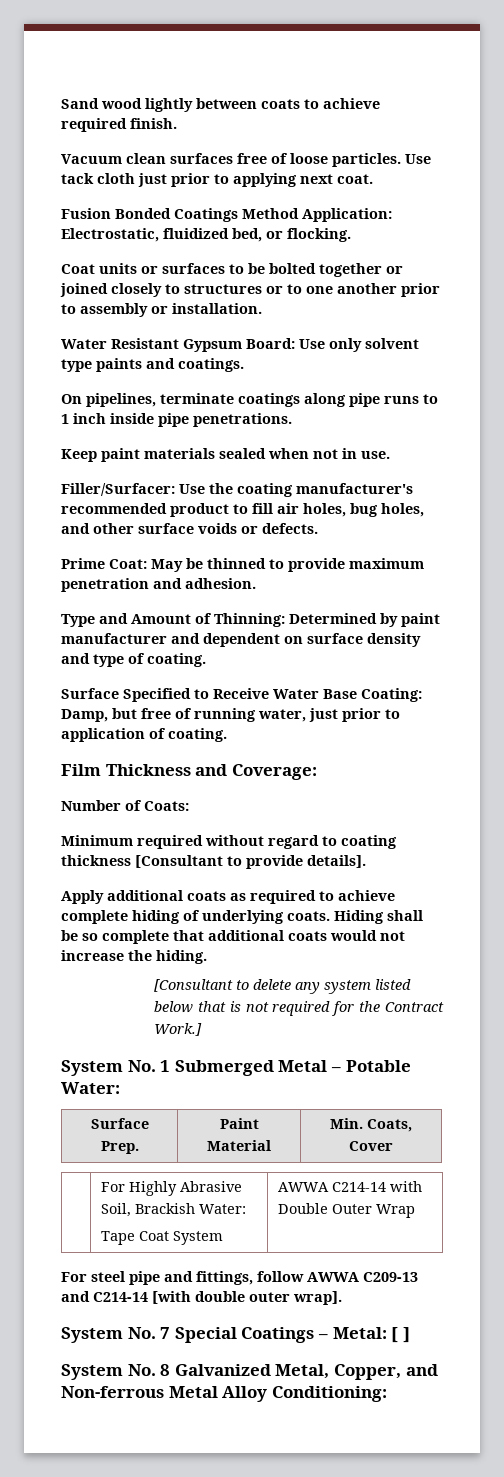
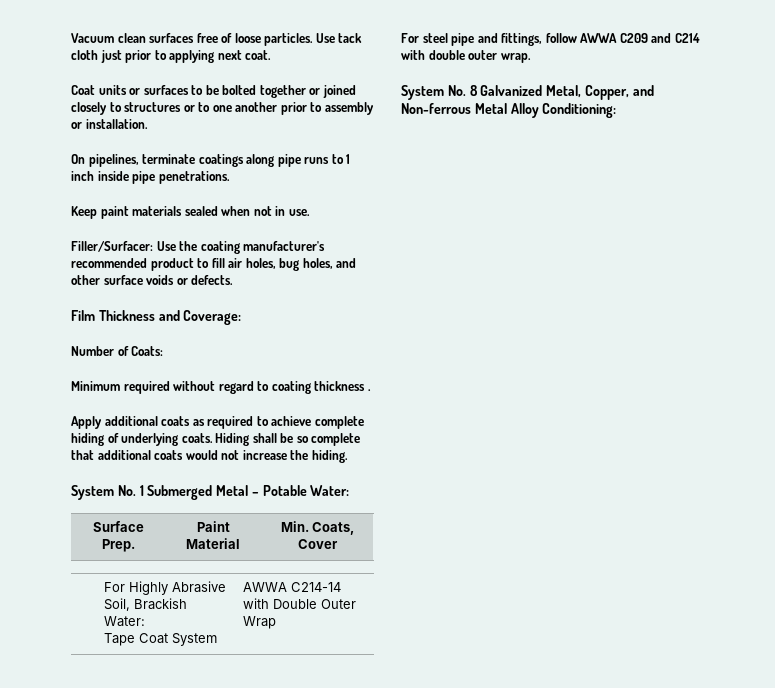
- Sand wood lightly between coats to achieve required finish.
- Fusion Bonded Coatings Method Application: Electrostatic, fluidized bed, or flocking.
- Water Resistant Gypsum Board: Use only solvent type paints and coatings.
- Prime Coat: May be thinned to provide maximum penetration and adhesion.
- Type and Amount of Thinning: Determined by paint manufacturer and dependent on surface density and type of coating.
- Surface Specified to Receive Water Base Coating: Damp, but free of running water, just prior to application of coating.
- Minimum required without regard to coating thickness [Consultant to provide details].
+ Minimum required without regard to coating thickness .
- [Consultant to delete any system listed below that is not required for the Contract Work.]
- For steel pipe and fittings, follow AWWA C209-13 and C214-14 [with double outer wrap].
- System No. 7 Special Coatings – Metal: [ ]
+ For steel pipe and fittings, follow AWWA C209 and C214 with double outer wrap.

